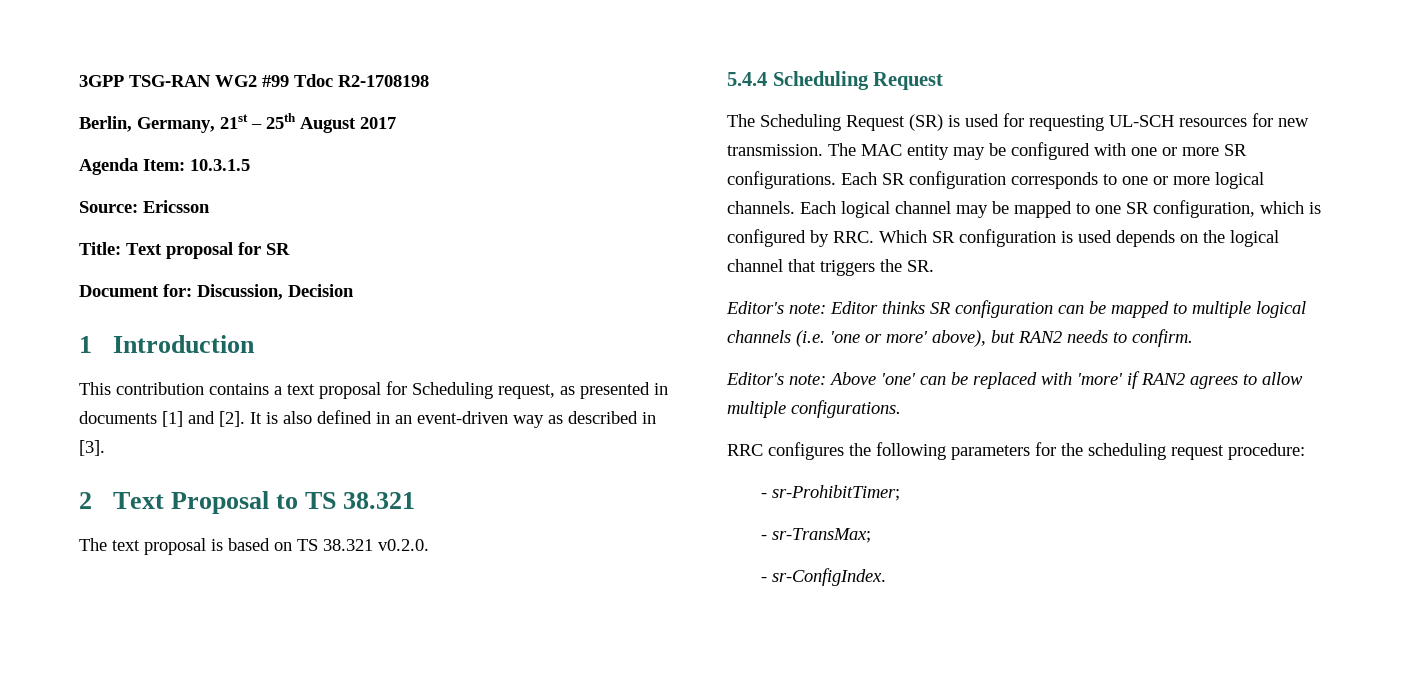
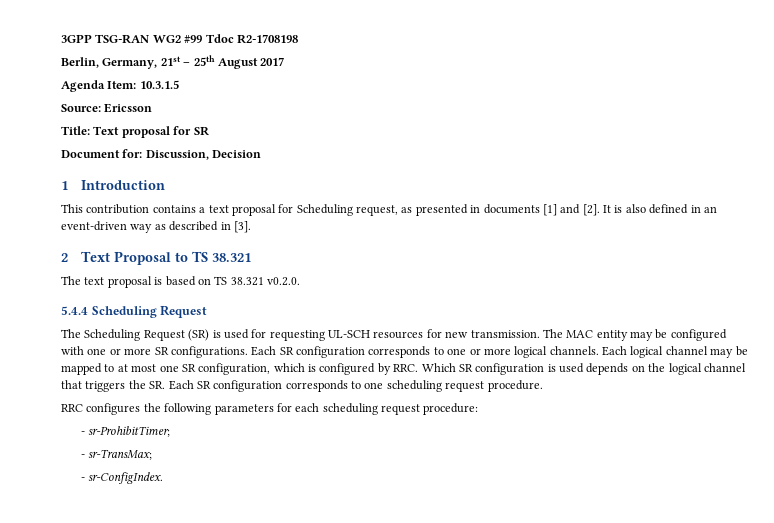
- Each logical channel may be mapped to one SR configuration, which is configured by RRC. Which SR configuration is used depends on the logical channel that triggers the SR.
- Editor's note: Editor thinks SR configuration can be mapped to multiple logical channels (i.e. 'one or more' above), but RAN2 needs to confirm.
- Editor's note: Above 'one' can be replaced with 'more' if RAN2 agrees to allow multiple configurations.
+ Each logical channel may be mapped to at most one SR configuration, which is configured by RRC. Which SR configuration is used depends on the logical channel that triggers the SR. Each SR configuration corresponds to one scheduling request procedure.
- RRC configures the following parameters for the scheduling request procedure:
+ RRC configures the following parameters for each scheduling request procedure:

